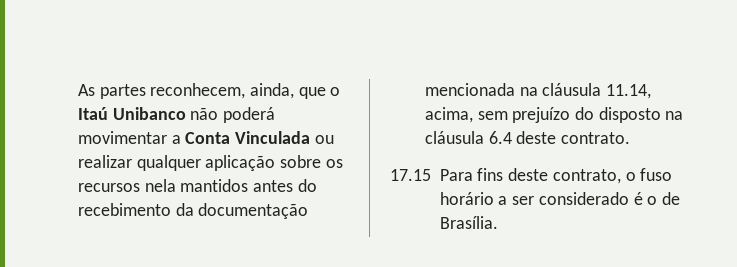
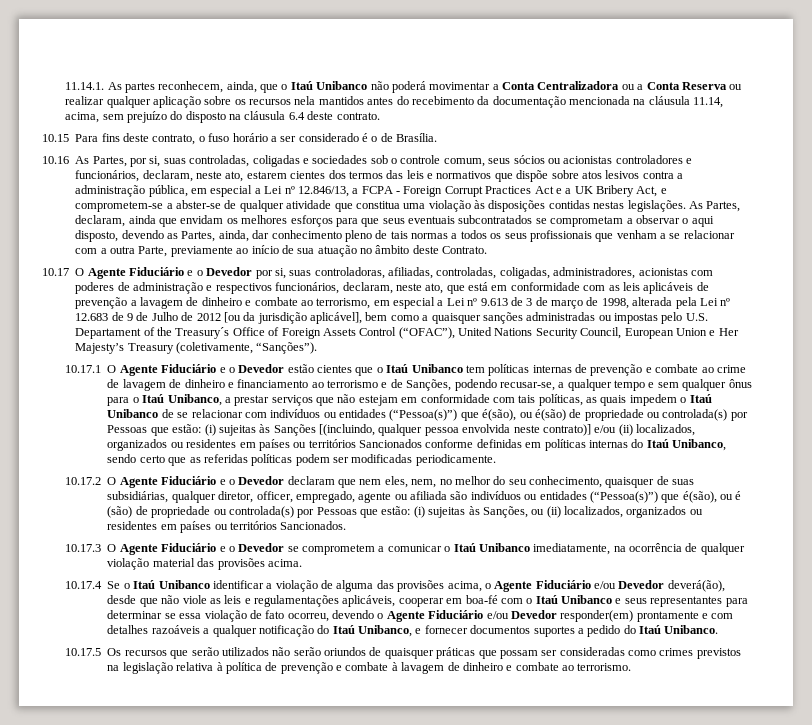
- As partes reconhecem, ainda, que o Itaú Unibanco não poderá movimentar a Conta Vinculada ou realizar qualquer aplicação sobre os recursos nela mantidos antes do recebimento da documentação mencionada na cláusula 11.14, acima, sem prejuízo do disposto na cláusula 6.4 deste contrato.
+ 11.14.1. As partes reconhecem, ainda, que o Itaú Unibanco não poderá movimentar a Conta Centralizadora ou a Conta Reserva ou realizar qualquer aplicação sobre os recursos nela mantidos antes do recebimento da documentação mencionada na cláusula 11.14, acima, sem prejuízo do disposto na cláusula 6.4 deste contrato.
- 17.15 Para fins deste contrato, o fuso horário a ser considerado é o de Brasília.
+ 10.15 Para fins deste contrato, o fuso horário a ser considerado é o de Brasília.
+ 10.16 As Partes, por si, suas controladas, coligadas e sociedades sob o controle comum, seus sócios ou acionistas controladores e funcionários, declaram, neste ato, estarem cientes dos termos das leis e normativos que dispõe sobre atos lesivos contra a administração pública, em especial a Lei nº 12.846/13, a FCPA - Foreign Corrupt Practices Act e a UK Bribery Act, e comprometem-se a abster-se de qualquer atividade que constitua uma violação às disposições contidas nestas legislações. As Partes, declaram, ainda que envidam os melhores esforços para que seus eventuais subcontratados se comprometam a observar o aqui disposto, devendo as Partes, ainda, dar conhecimento pleno de tais normas a todos os seus profissionais que venham a se relacionar com a outra Parte, previamente ao início de sua atuação no âmbito deste Contrato.
+ 10.17 O Agente Fiduciário e o Devedor por si, suas controladoras, afiliadas, controladas, coligadas, administradores, acionistas com poderes de administração e respectivos funcionários, declaram, neste ato, que está em conformidade com as leis aplicáveis de prevenção a lavagem de dinheiro e combate ao terrorismo, em especial a Lei nº 9.613 de 3 de março de 1998, alterada pela Lei nº 12.683 de 9 de Julho de 2012 [ou da jurisdição aplicável], bem como a quaisquer sanções administradas ou impostas pelo U.S. Departament of the Treasury´s Office of Foreign Assets Control (“OFAC”), United Nations Security Council, European Union e Her Majesty’s Treasury (coletivamente, “Sanções”).
+ 10.17.1 O Agente Fiduciário e o Devedor estão cientes que o Itaú Unibanco tem políticas internas de prevenção e combate ao crime de lavagem de dinheiro e financiamento ao terrorismo e de Sanções, podendo recusar-se, a qualquer tempo e sem qualquer ônus para o Itaú Unibanco, a prestar serviços que não estejam em conformidade com tais políticas, as quais impedem o Itaú Unibanco de se relacionar com indivíduos ou entidades (“Pessoa(s)”) que é(são), ou é(são) de propriedade ou controlada(s) por Pessoas que estão: (i) sujeitas às Sanções [(incluindo, qualquer pessoa envolvida neste contrato)] e/ou (ii) localizados, organizados ou residentes em países ou territórios Sancionados conforme definidas em políticas internas do Itaú Unibanco, sendo certo que as referidas políticas podem ser modificadas periodicamente.
+ 10.17.2 O Agente Fiduciário e o Devedor declaram que nem eles, nem, no melhor do seu conhecimento, quaisquer de suas subsidiárias, qualquer diretor, officer, empregado, agente ou afiliada são indivíduos ou entidades (“Pessoa(s)”) que é(são), ou é (são) de propriedade ou controlada(s) por Pessoas que estão: (i) sujeitas às Sanções, ou (ii) localizados, organizados ou residentes em países ou territórios Sancionados.
+ 10.17.3 O Agente Fiduciário e o Devedor se comprometem a comunicar o Itaú Unibanco imediatamente, na ocorrência de qualquer violação material das provisões acima.
+ 10.17.4 Se o Itaú Unibanco identificar a violação de alguma das provisões acima, o Agente Fiduciário e/ou Devedor deverá(ão), desde que não viole as leis e regulamentações aplicáveis, cooperar em boa-fé com o Itaú Unibanco e seus representantes para determinar se essa violação de fato ocorreu, devendo o Agente Fiduciário e/ou Devedor responder(em) prontamente e com detalhes razoáveis a qualquer notificação do Itaú Unibanco, e fornecer documentos suportes a pedido do Itaú Unibanco.
+ 10.17.5 Os recursos que serão utilizados não serão oriundos de quaisquer práticas que possam ser consideradas como crimes previstos na legislação relativa à política de prevenção e combate à lavagem de dinheiro e combate ao terrorismo.

